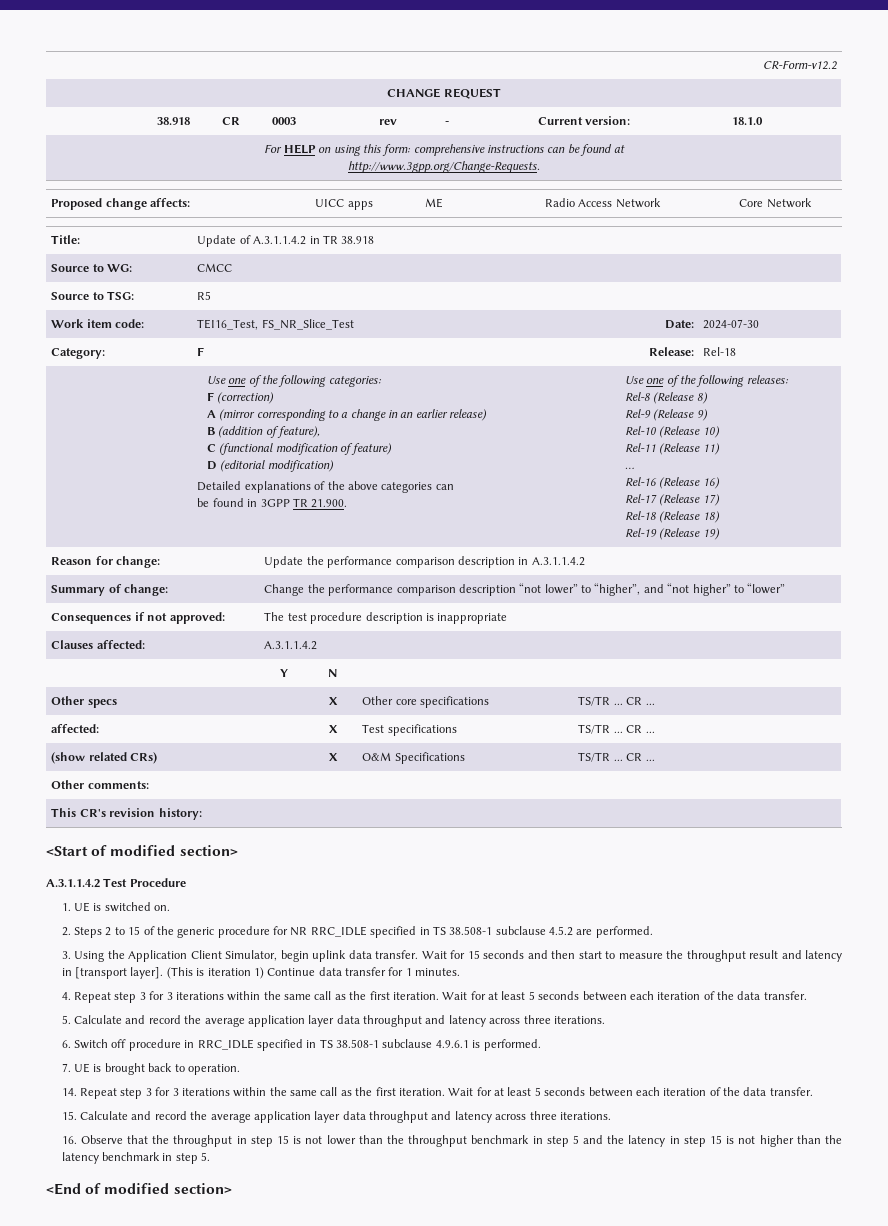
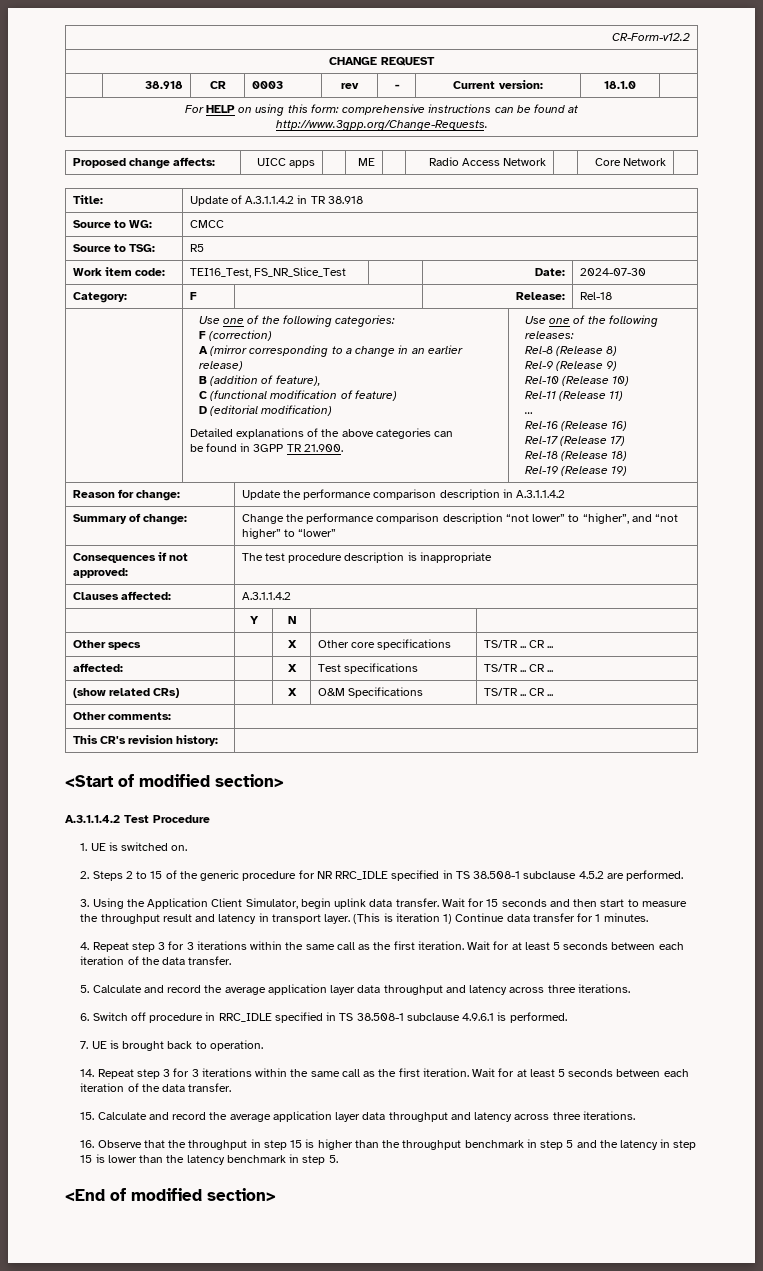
- Wait for 15 seconds and then start to measure the throughput result and latency in [transport layer].
+ Wait for 15 seconds and then start to measure the throughput result and latency in transport layer.
- 16. Observe that the throughput in step 15 is not lower than the throughput benchmark in step 5 and the latency in step 15 is not higher than the latency benchmark in step 5.
+ 16. Observe that the throughput in step 15 is higher than the throughput benchmark in step 5 and the latency in step 15 is lower than the latency benchmark in step 5.

